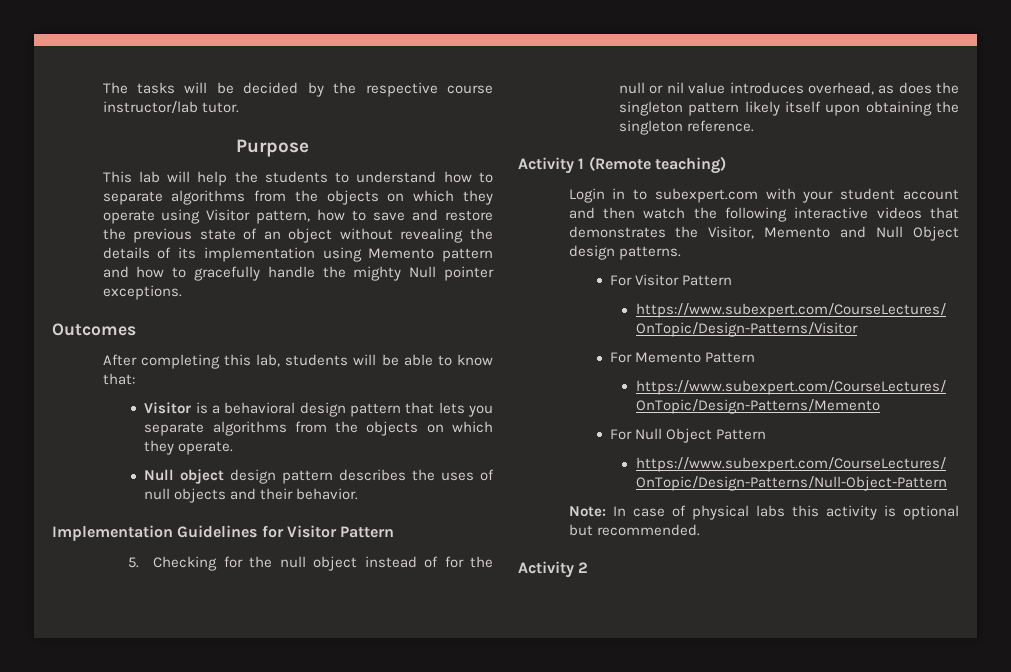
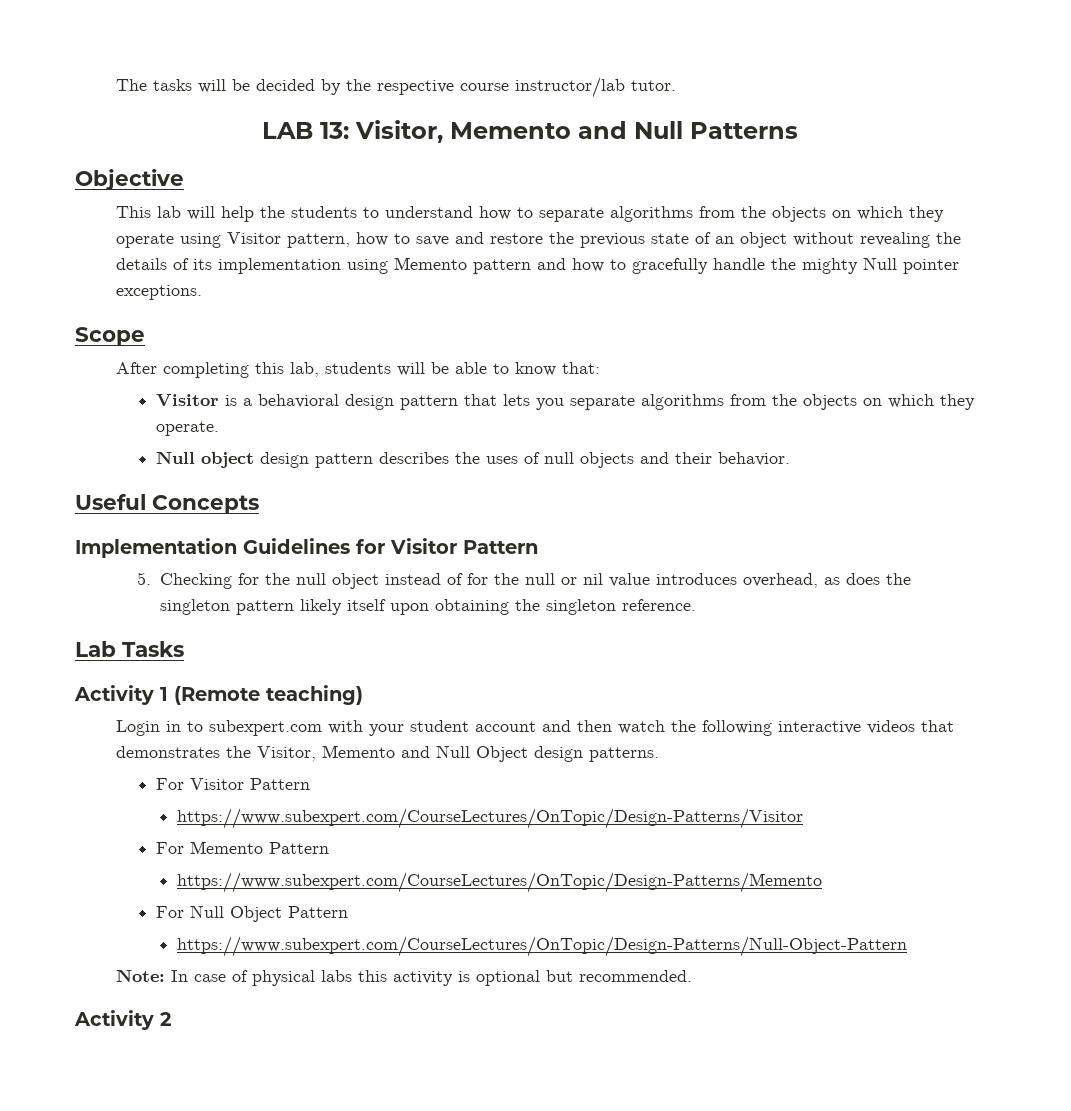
- Purpose
+ LAB 13: Visitor, Memento and Null Patterns
+ Objective
- Outcomes
+ Scope
+ Useful Concepts
+ Lab Tasks

